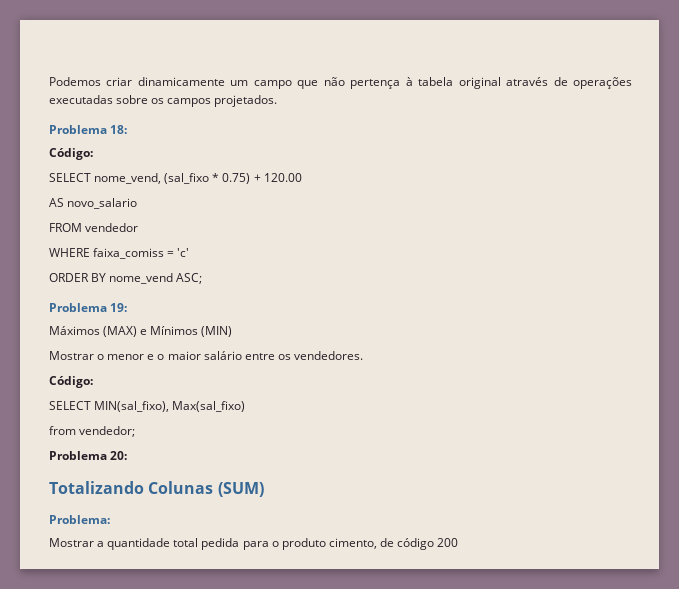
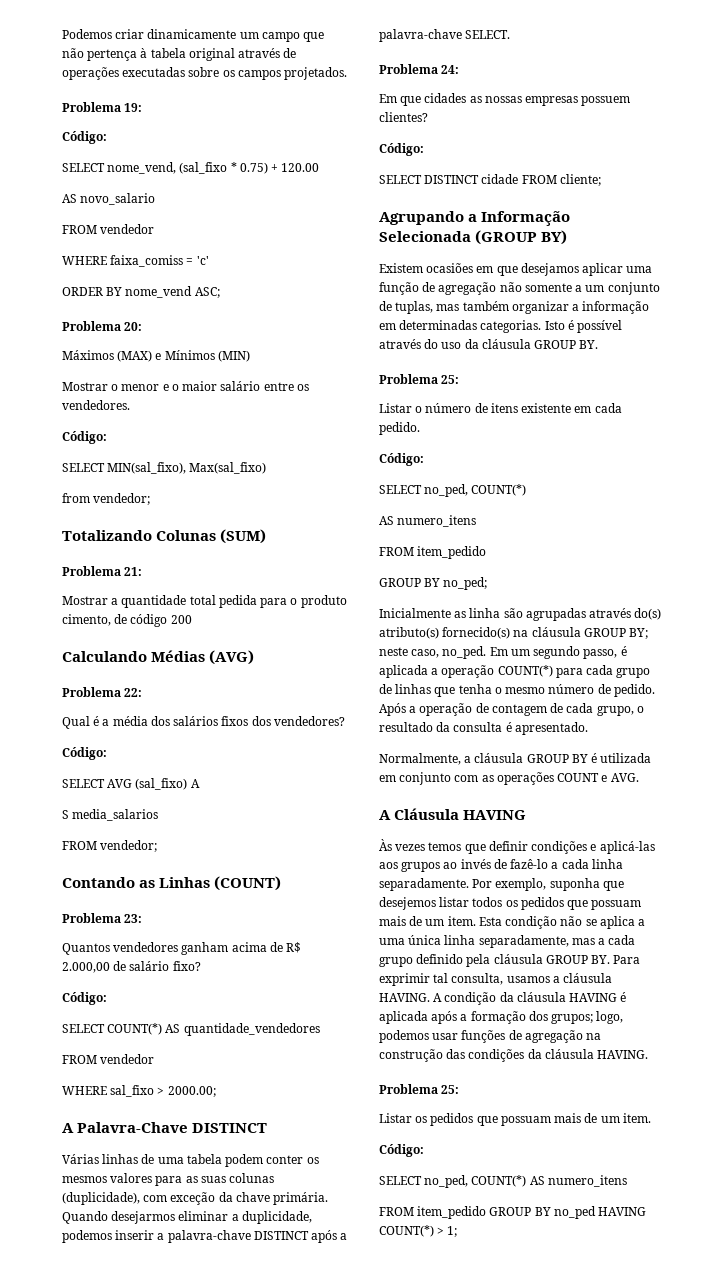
- Problema 18:
+ Problema 19:
- Problema 19:
+ Problema 20:
- Problema 20:
- Problema:
+ Problema 21:
+ Calculando Médias (AVG)
+ Problema 22:
+ Qual é a média dos salários fixos dos vendedores?
+ Código:
+ SELECT AVG (sal_fixo) A
+ S media_salarios
+ FROM vendedor;
+ Contando as Linhas (COUNT)
+ Problema 23:
+ Quantos vendedores ganham acima de R$ 2.000,00 de salário fixo?
+ Código:
+ SELECT COUNT(*) AS quantidade_vendedores
+ FROM vendedor
+ WHERE sal_fixo > 2000.00;
+ A Palavra-Chave DISTINCT
+ Várias linhas de uma tabela podem conter os mesmos valores para as suas colunas (duplicidade), com exceção da chave primária. Quando desejarmos eliminar a duplicidade, podemos inserir a palavra-chave DISTINCT após a palavra-chave SELECT.
+ Problema 24:
+ Em que cidades as nossas empresas possuem clientes?
+ Código:
+ SELECT DISTINCT cidade FROM cliente;
+ Agrupando a Informação Selecionada (GROUP BY)
+ Existem ocasiões em que desejamos aplicar uma função de agregação não somente a um conjunto de tuplas, mas também organizar a informação em determinadas categorias. Isto é possível através do uso da cláusula GROUP BY.
+ Problema 25:
+ Listar o número de itens existente em cada pedido.
+ Código:
+ SELECT no_ped, COUNT(*)
+ AS numero_itens
+ FROM item_pedido
+ GROUP BY no_ped;
+ Inicialmente as linha são agrupadas através do(s) atributo(s) fornecido(s) na cláusula GROUP BY; neste caso, no_ped. Em um segundo passo, é aplicada a operação COUNT(*) para cada grupo de linhas que tenha o mesmo número de pedido. Após a operação de contagem de cada grupo, o resultado da consulta é apresentado.
+ Normalmente, a cláusula GROUP BY é utilizada em conjunto com as operações COUNT e AVG.
+ A Cláusula HAVING
+ Às vezes temos que definir condições e aplicá-las aos grupos ao invés de fazê-lo a cada linha separadamente. Por exemplo, suponha que desejemos listar todos os pedidos que possuam mais de um item. Esta condição não se aplica a uma única linha separadamente, mas a cada grupo definido pela cláusula GROUP BY. Para exprimir tal consulta, usamos a cláusula HAVING. A condição da cláusula HAVING é aplicada após a formação dos grupos; logo, podemos usar funções de agregação na construção das condições da cláusula HAVING.
+ Problema 25:
+ Listar os pedidos que possuam mais de um item.
+ Código:
+ SELECT no_ped, COUNT(*) AS numero_itens
+ FROM item_pedido GROUP BY no_ped HAVING COUNT(*) > 1;

